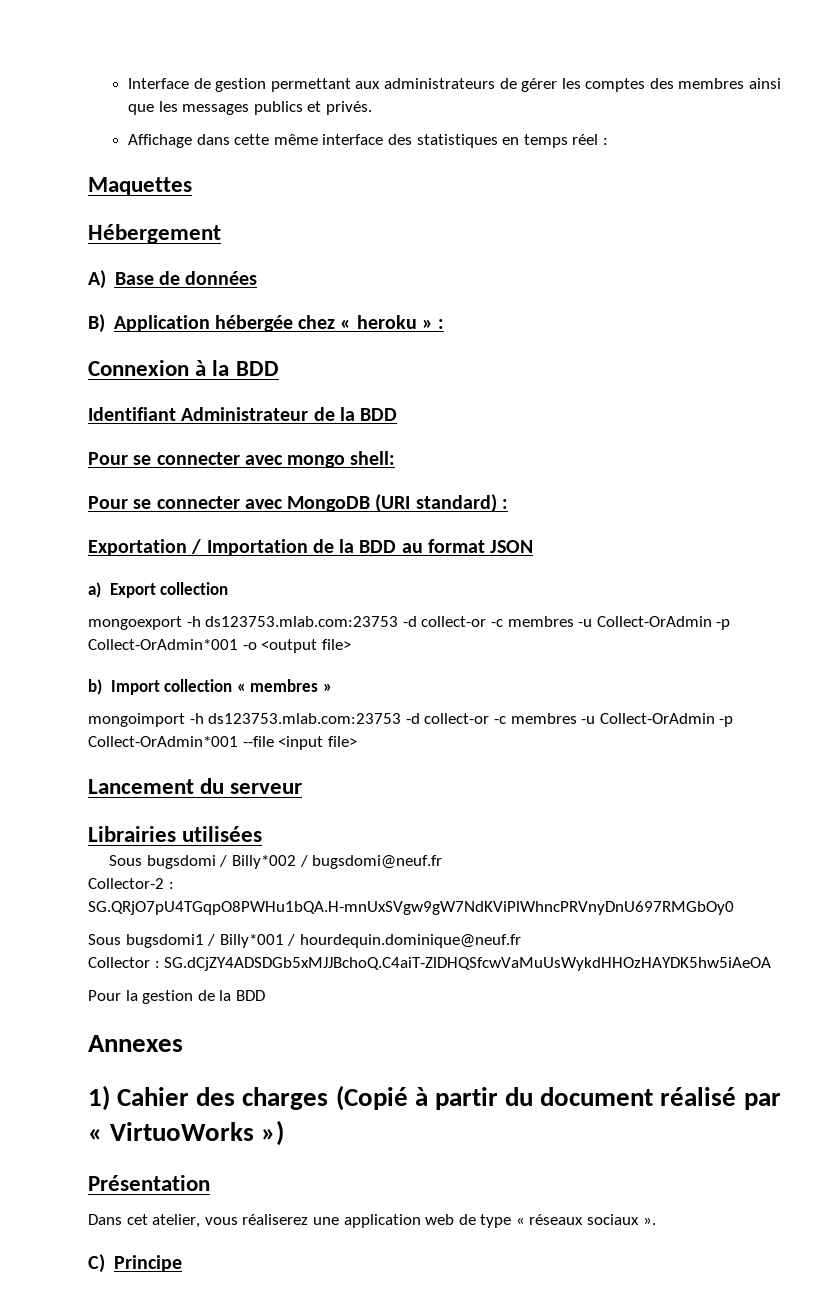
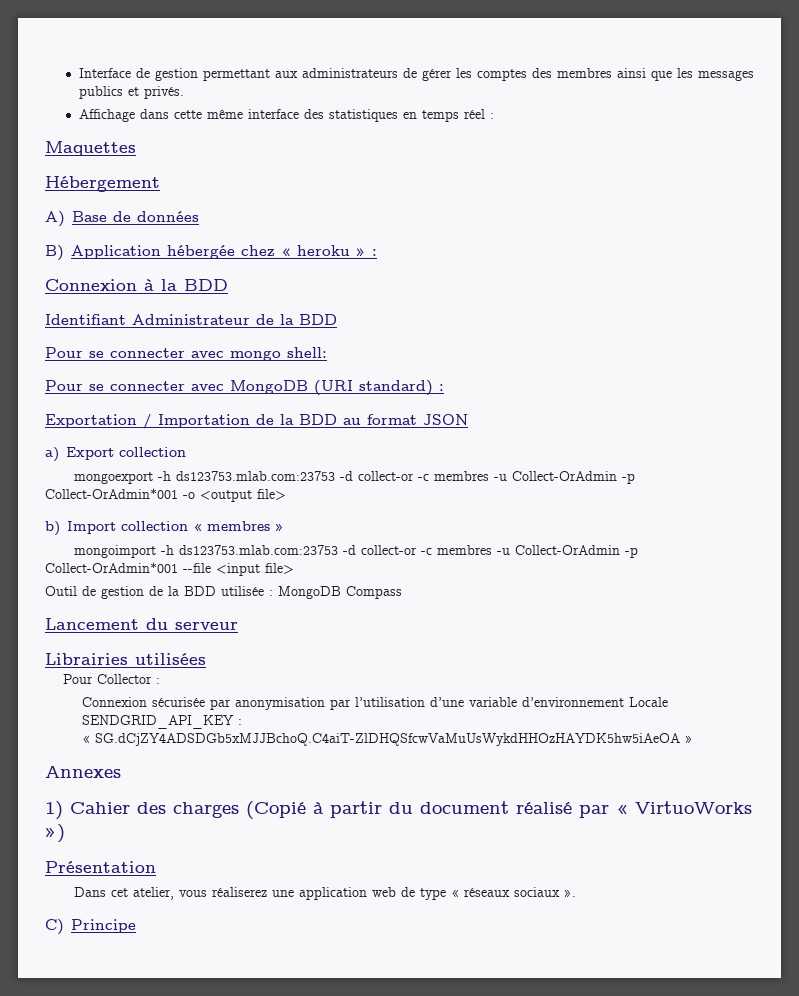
+ Outil de gestion de la BDD utilisée : MongoDB Compass
- Sous bugsdomi / Billy*002 / bugsdomi@neuf.fr
- Collector-2 : 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
- Sous bugsdomi1 / Billy*001 / hourdequin.dominique@neuf.fr
- Collector : 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
- Pour la gestion de la BDD
+ Pour Collector :
+ Connexion sécurisée par anonymisation par l’utilisation d’une variable d’environnement Locale SENDGRID_API_KEY :
+ « 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 »

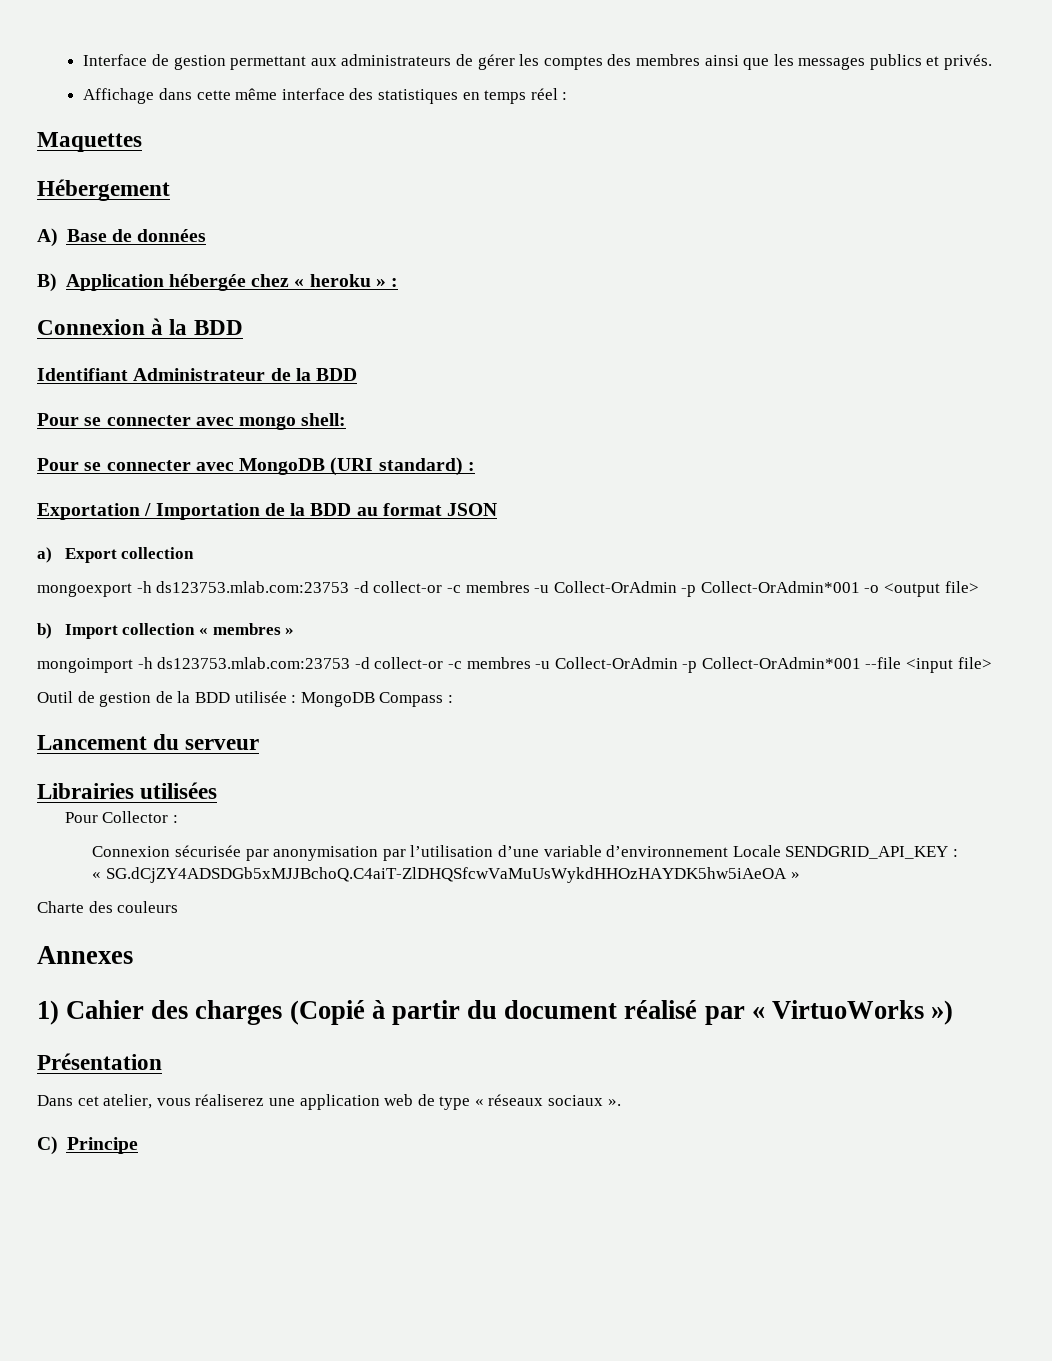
- Outil de gestion de la BDD utilisée : MongoDB Compass
+ Outil de gestion de la BDD utilisée : MongoDB Compass :
+ Charte des couleurs

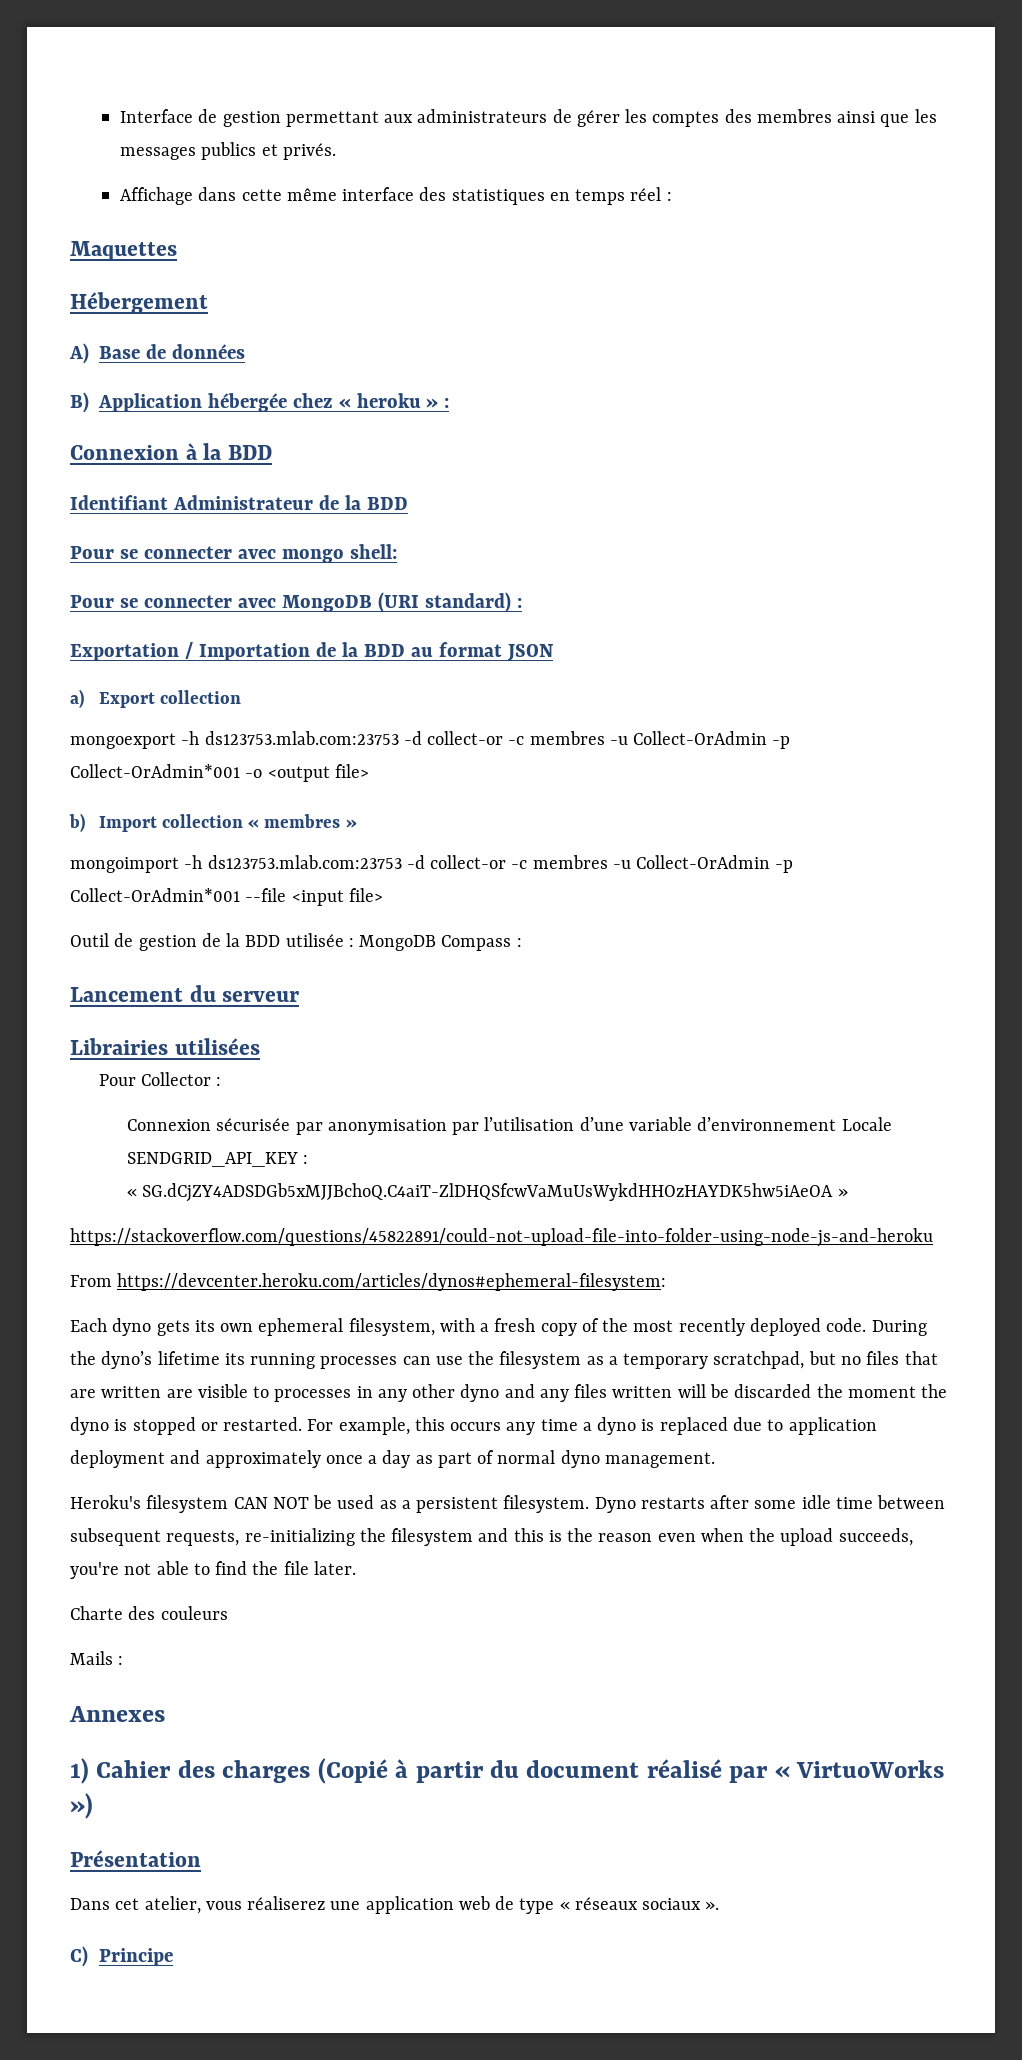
+ https://stackoverflow.com/questions/45822891/could-not-upload-file-into-folder-using-node-js-and-heroku
+ From https://devcenter.heroku.com/articles/dynos#ephemeral-filesystem:
+ Each dyno gets its own ephemeral filesystem, with a fresh copy of the most recently deployed code. During the dyno’s lifetime its running processes can use the filesystem as a temporary scratchpad, but no files that are written are visible to processes in any other dyno and any files written will be discarded the moment the dyno is stopped or restarted. For example, this occurs any time a dyno is replaced due to application deployment and approximately once a day as part of normal dyno management.
+ Heroku's filesystem CAN NOT be used as a persistent filesystem. Dyno restarts after some idle time between subsequent requests, re-initializing the filesystem and this is the reason even when the upload succeeds, you're not able to find the file later.
+ Mails :

